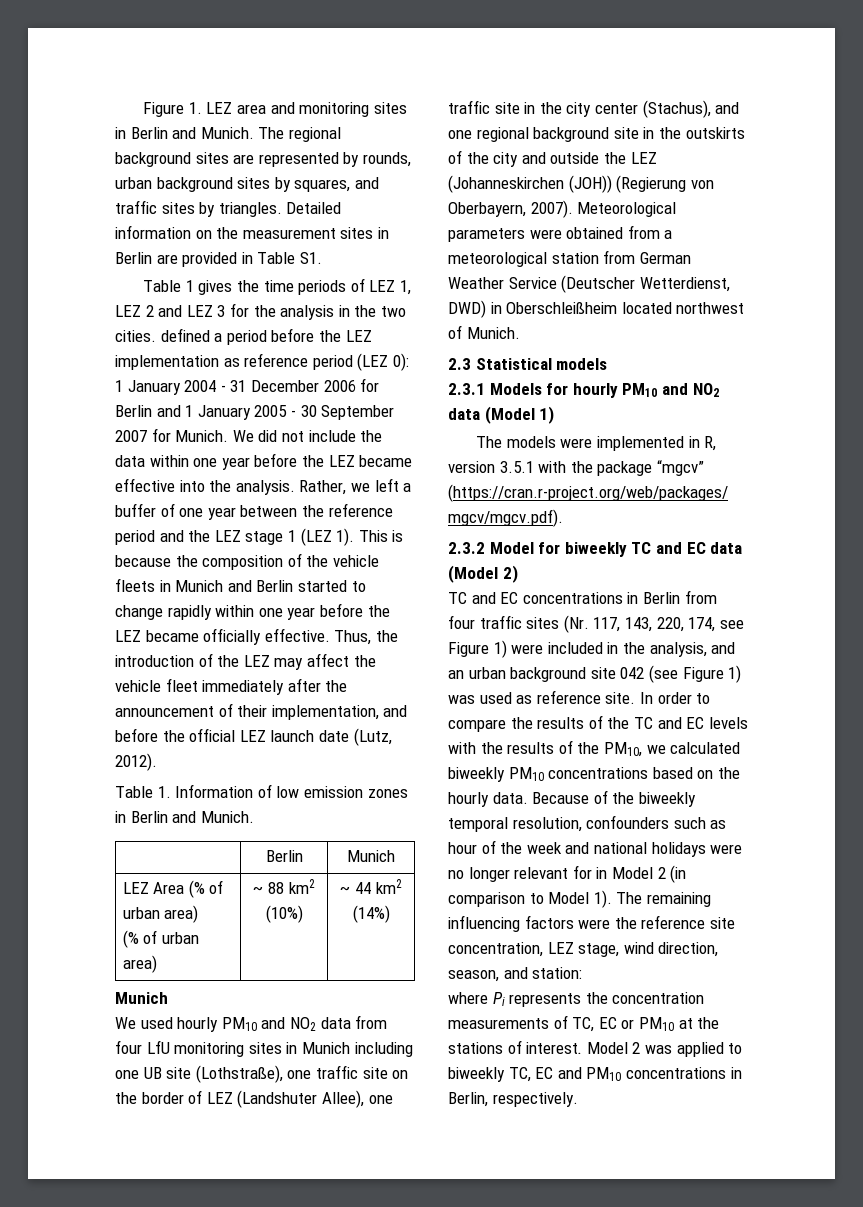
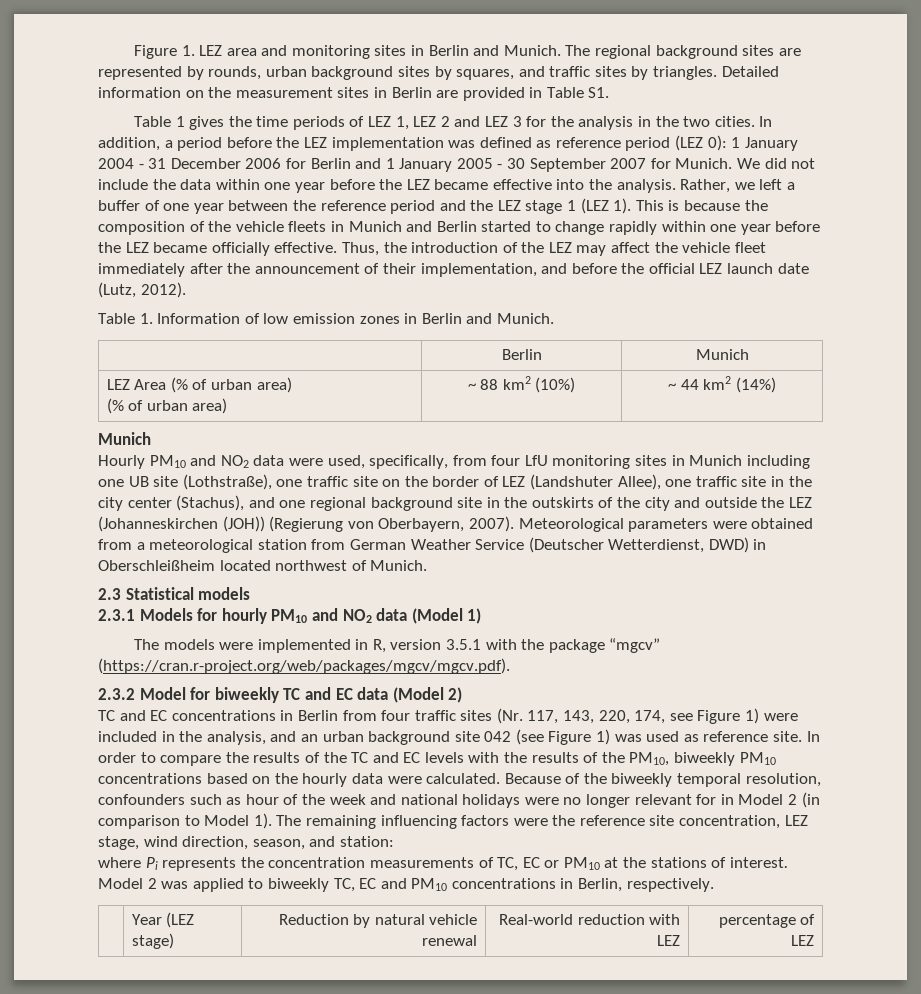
- Table 1 gives the time periods of LEZ 1, LEZ 2 and LEZ 3 for the analysis in the two cities. defined a period before the LEZ implementation as reference period (LEZ 0): 1 January 2004 - 31 December 2006 for Berlin and 1 January 2005 - 30 September 2007 for Munich.
+ Table 1 gives the time periods of LEZ 1, LEZ 2 and LEZ 3 for the analysis in the two cities. In addition, a period before the LEZ implementation was defined as reference period (LEZ 0): 1 January 2004 - 31 December 2006 for Berlin and 1 January 2005 - 30 September 2007 for Munich.
- We used hourly PM10 and NO2 data from four LfU monitoring sites in Munich including one UB site (Lothstraße), one traffic site on the border of LEZ (Landshuter Allee), one traffic site in the city center (Stachus), and one regional background site in the outskirts of the city and outside the LEZ (Johanneskirchen (JOH)) (Regierung von Oberbayern, 2007).
+ Hourly PM10 and NO2 data were used, specifically, from four LfU monitoring sites in Munich including one UB site (Lothstraße), one traffic site on the border of LEZ (Landshuter Allee), one traffic site in the city center (Stachus), and one regional background site in the outskirts of the city and outside the LEZ (Johanneskirchen (JOH)) (Regierung von Oberbayern, 2007).
- In order to compare the results of the TC and EC levels with the results of the PM10, we calculated biweekly PM10 concentrations based on the hourly data.
+ In order to compare the results of the TC and EC levels with the results of the PM10, biweekly PM10 concentrations based on the hourly data were calculated.
+ | Year (LEZ stage) | Reduction by natural vehicle renewal | Real-world reduction with LEZ | percentage of LEZ

